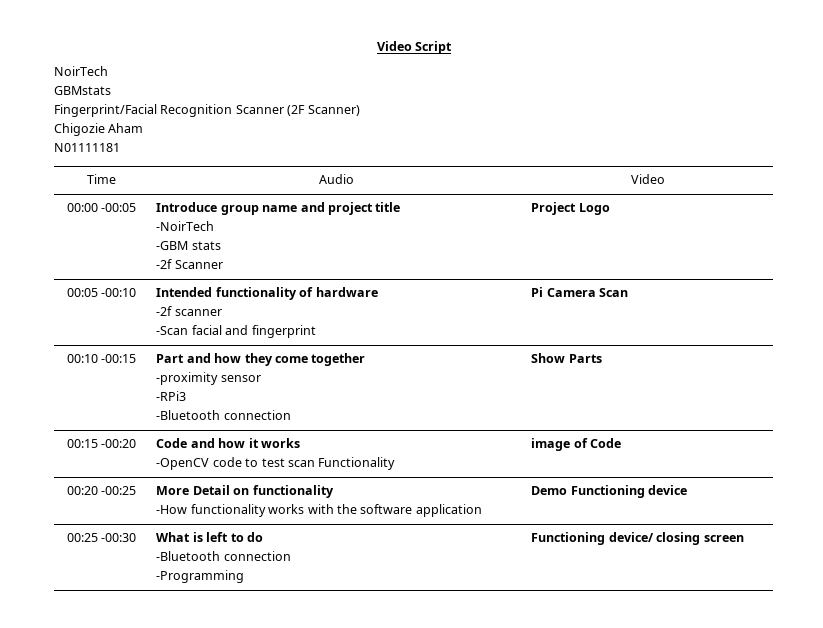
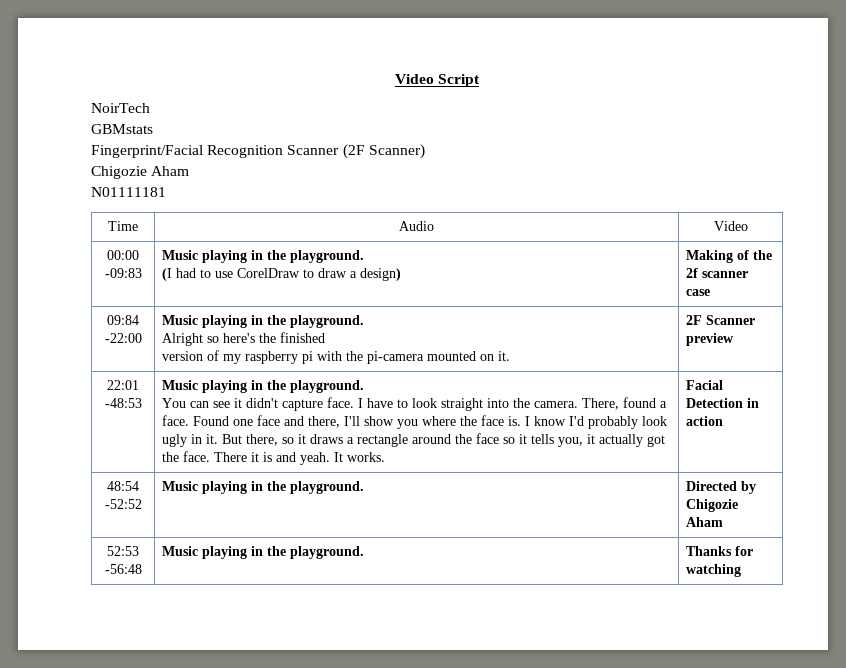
- 00:00 -00:05 | Introduce group name and project title
- -NoirTech
- -GBM stats
- -2f Scanner | Project Logo
- 00:05 -00:10 | Intended functionality of hardware
- -2f scanner
- -Scan facial and fingerprint | Pi Camera Scan
- 00:10 -00:15 | Part and how they come together
- -proximity sensor
- -RPi3
- -Bluetooth connection | Show Parts
- 00:15 -00:20 | Code and how it works
- -OpenCV code to test scan Functionality | image of Code
- 00:20 -00:25 | More Detail on functionality
- -How functionality works with the software application | Demo Functioning device
- 00:25 -00:30 | What is left to do
- -Bluetooth connection
- -Programming | Functioning device/ closing screen
+ 00:00 -09:83 | Music playing in the playground.
+ (I had to use CorelDraw to draw a design) | Making of the 2f scanner case
+ 09:84 -22:00 | Music playing in the playground.
+ Alright so here's the finished
+ version of my raspberry pi with the pi-camera mounted on it. | 2F Scanner preview
+ 22:01 -48:53 | Music playing in the playground.
+ You can see it didn't capture face. I have to look straight into the camera. There, found a face. Found one face and there, I'll show you where the face is. I know I'd probably look ugly in it. But there, so it draws a rectangle around the face so it tells you, it actually got the face. There it is and yeah. It works. | Facial Detection in action
+ 48:54 -52:52 | Music playing in the playground. | Directed by Chigozie Aham
+ 52:53 -56:48 | Music playing in the playground. | Thanks for watching

